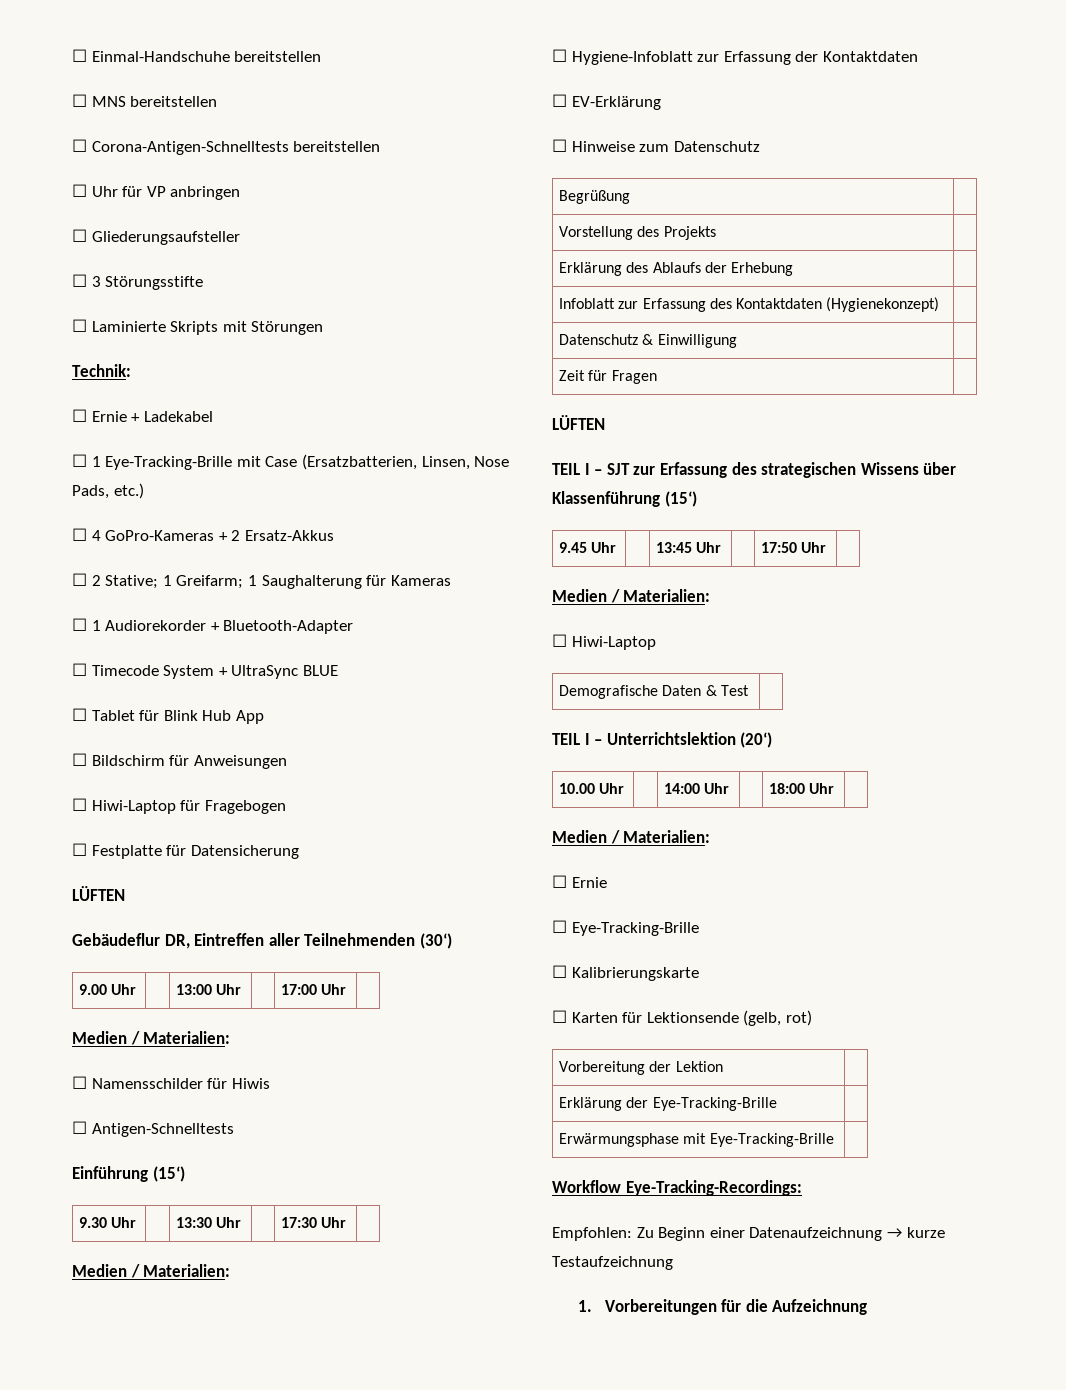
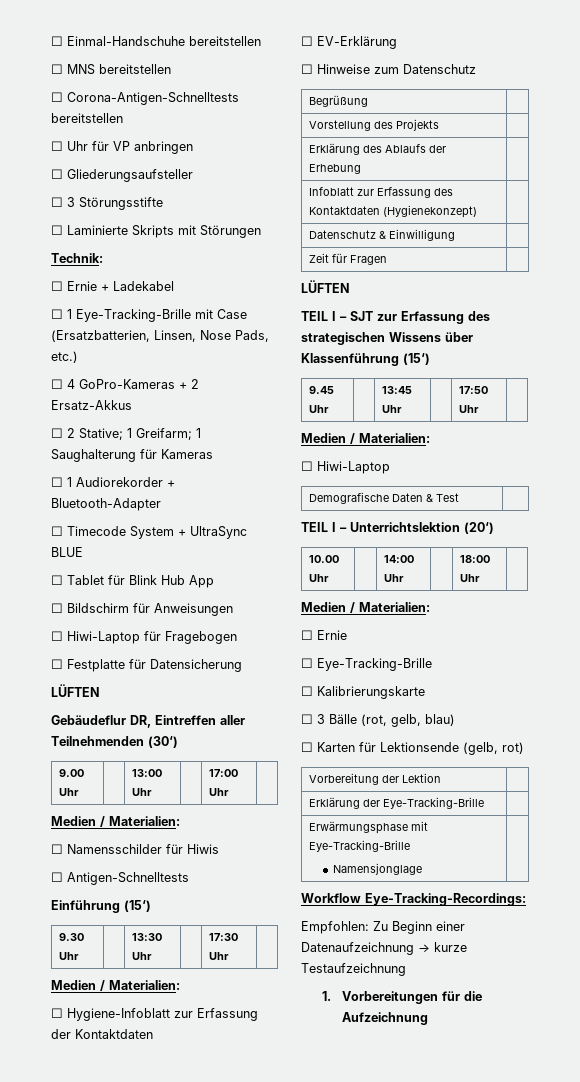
+ ☐ 3 Bälle (rot, gelb, blau)
- Erwärmungsphase mit Eye-Tracking-Brille |
+ Erwärmungsphase mit Eye-Tracking-Brille
+ Namensjonglage |

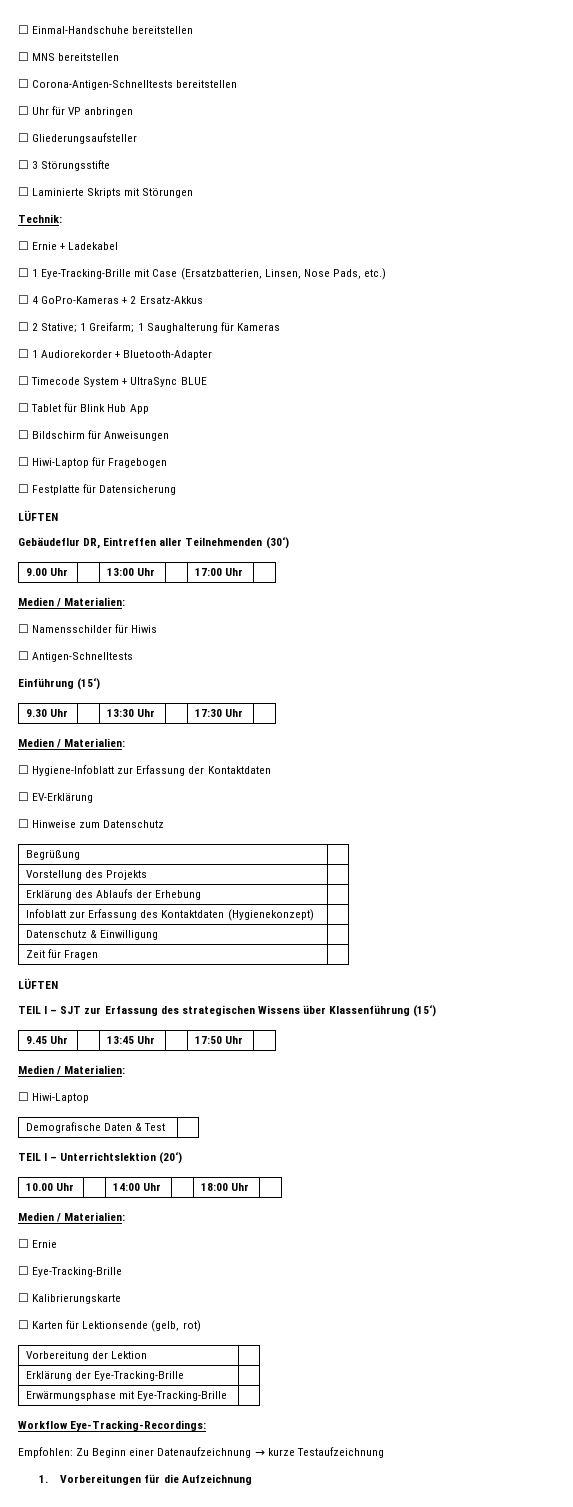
- ☐ 3 Bälle (rot, gelb, blau)
- Erwärmungsphase mit Eye-Tracking-Brille
- Namensjonglage |
+ Erwärmungsphase mit Eye-Tracking-Brille |

